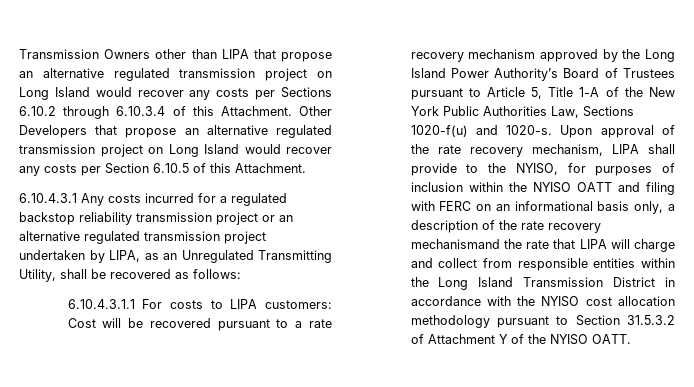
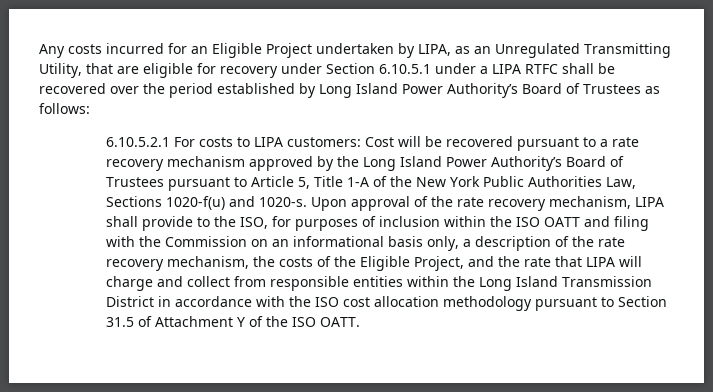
- Transmission Owners other than LIPA that propose an alternative regulated transmission project on Long Island would recover any costs per Sections 6.10.2 through 6.10.3.4 of this Attachment. Other Developers that propose an alternative regulated transmission project on Long Island would recover any costs per Section 6.10.5 of this Attachment.
- 6.10.4.3.1 Any costs incurred for a regulated backstop reliability transmission project or an alternative regulated transmission project undertaken by LIPA, as an Unregulated Transmitting Utility, shall be recovered as follows:
+ Any costs incurred for an Eligible Project undertaken by LIPA, as an Unregulated Transmitting Utility, that are eligible for recovery under Section 6.10.5.1 under a LIPA RTFC shall be recovered over the period established by Long Island Power Authority’s Board of Trustees as follows:
- 6.10.4.3.1.1 For costs to LIPA customers: Cost will be recovered pursuant to a rate recovery mechanism approved by the Long Island Power Authority’s Board of Trustees pursuant to Article 5, Title 1-A of the New York Public Authorities Law, Sections 1020-f(u) and 1020-s.
+ 6.10.5.2.1 For costs to LIPA customers: Cost will be recovered pursuant to a rate recovery mechanism approved by the Long Island Power Authority’s Board of Trustees pursuant to Article 5, Title 1-A of the New York Public Authorities Law, Sections 1020-f(u) and 1020-s.
- Upon approval of the rate recovery mechanism, LIPA shall provide to the NYISO, for purposes of inclusion within the NYISO OATT and filing with FERC on an informational basis only, a description of the rate recovery mechanismand the rate that LIPA will charge and collect from responsible entities within the Long Island Transmission District in accordance with the NYISO cost allocation methodology pursuant to Section 31.5.3.2 of Attachment Y of the NYISO OATT.
+ Upon approval of the rate recovery mechanism, LIPA shall provide to the ISO, for purposes of inclusion within the ISO OATT and filing with the Commission on an informational basis only, a description of the rate recovery mechanism, the costs of the Eligible Project, and the rate that LIPA will charge and collect from responsible entities within the Long Island Transmission District in accordance with the ISO cost allocation methodology pursuant to Section 31.5 of Attachment Y of the ISO OATT.

